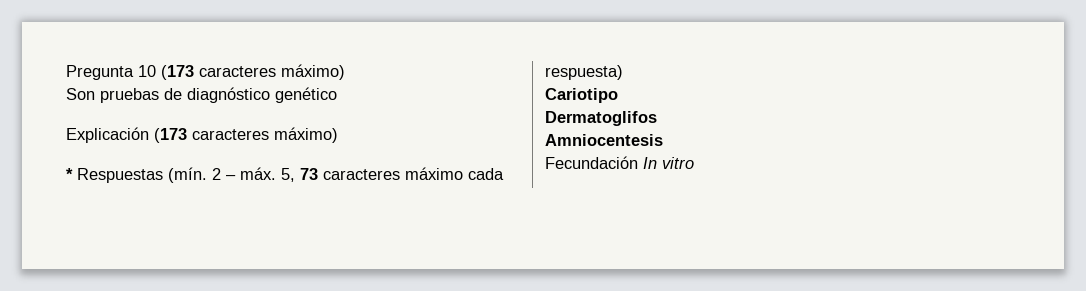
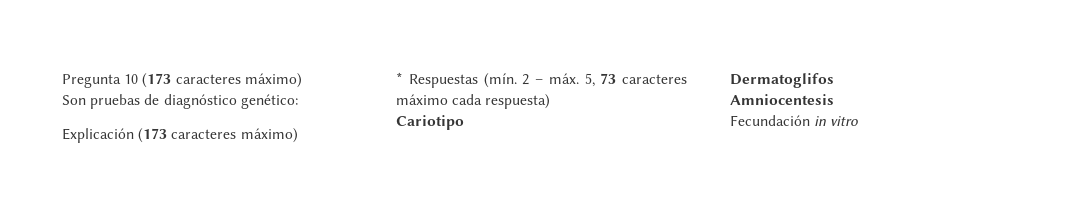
- Son pruebas de diagnóstico genético
+ Son pruebas de diagnóstico genético:
- Fecundación In vitro
+ Fecundación in vitro

